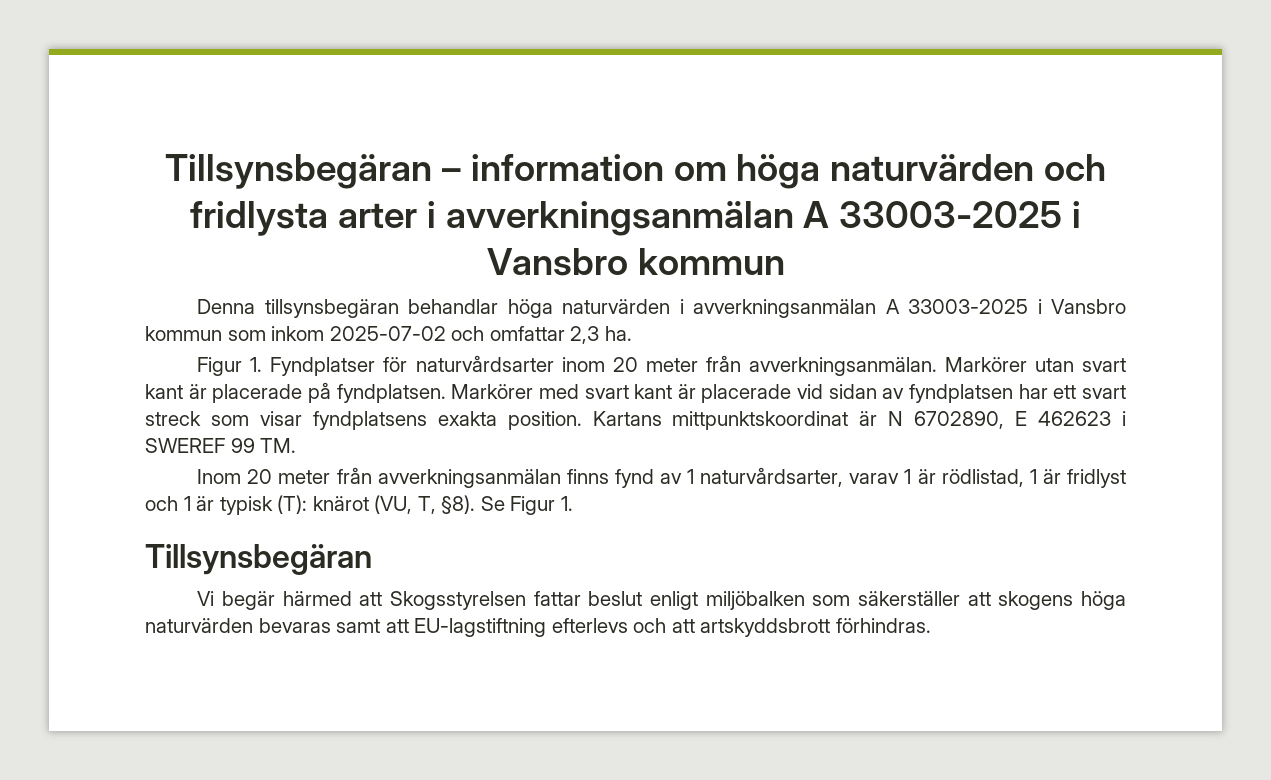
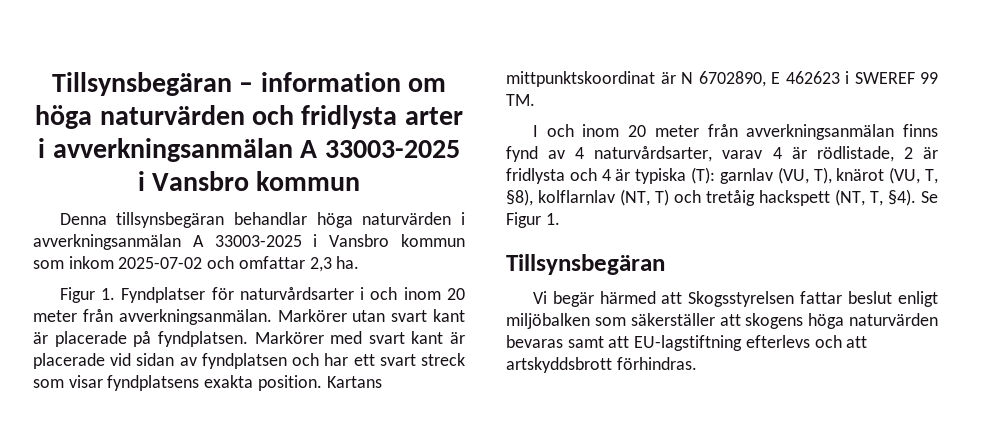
- Figur 1. Fyndplatser för naturvårdsarter inom 20 meter från avverkningsanmälan.
+ Figur 1. Fyndplatser för naturvårdsarter i och inom 20 meter från avverkningsanmälan.
- Markörer med svart kant är placerade vid sidan av fyndplatsen har ett svart streck som visar fyndplatsens exakta position.
+ Markörer med svart kant är placerade vid sidan av fyndplatsen och har ett svart streck som visar fyndplatsens exakta position.
- Inom 20 meter från avverkningsanmälan finns fynd av 1 naturvårdsarter, varav 1 är rödlistad, 1 är fridlyst och 1 är typisk (T): knärot (VU, T, §8).
+ I och inom 20 meter från avverkningsanmälan finns fynd av 4 naturvårdsarter, varav 4 är rödlistade, 2 är fridlysta och 4 är typiska (T): garnlav (VU, T), knärot (VU, T, §8), kolflarnlav (NT, T) och tretåig hackspett (NT, T, §4).

